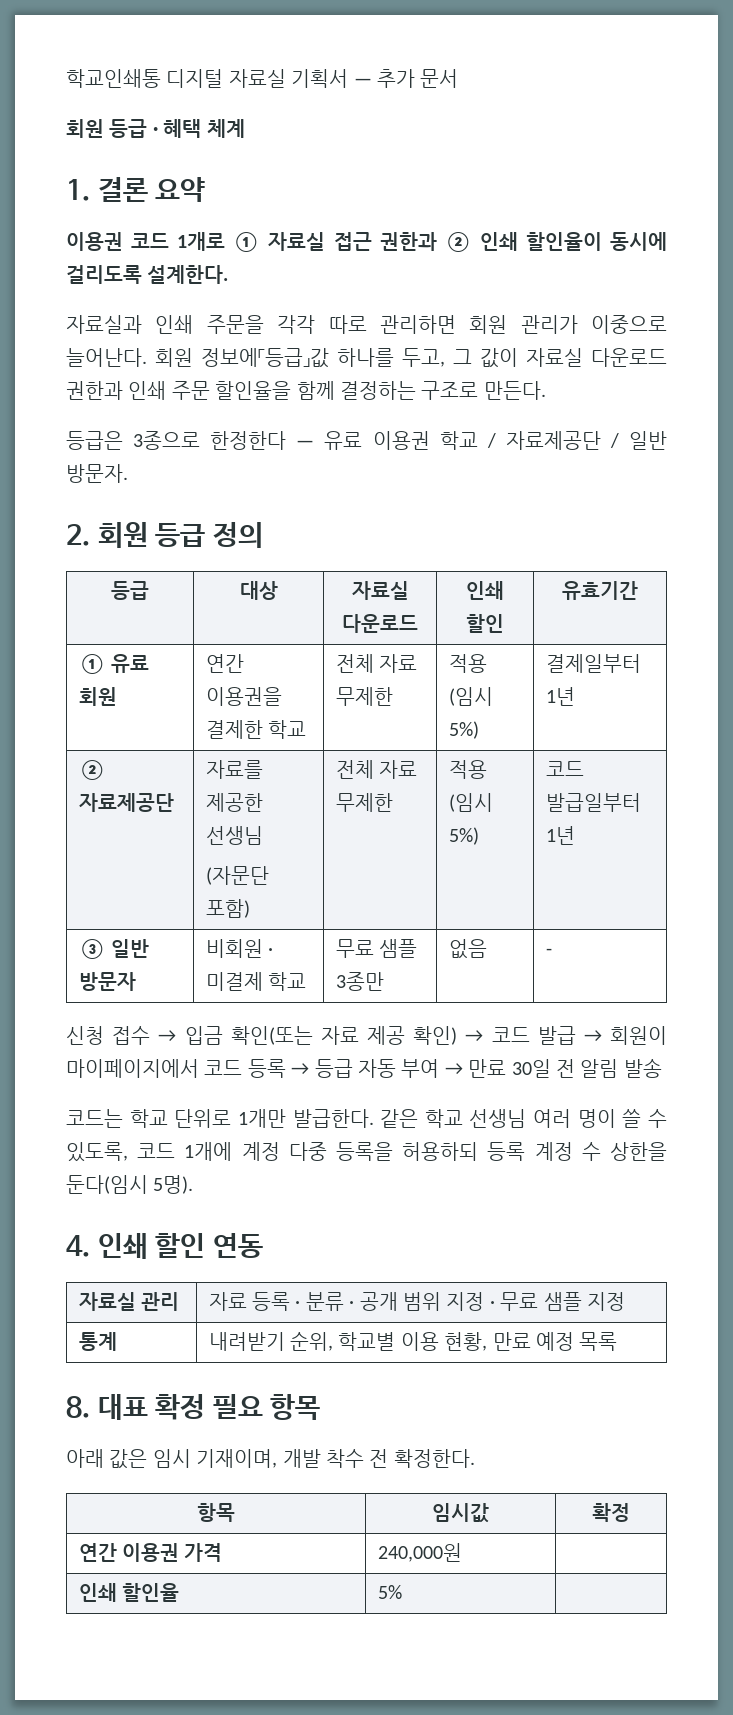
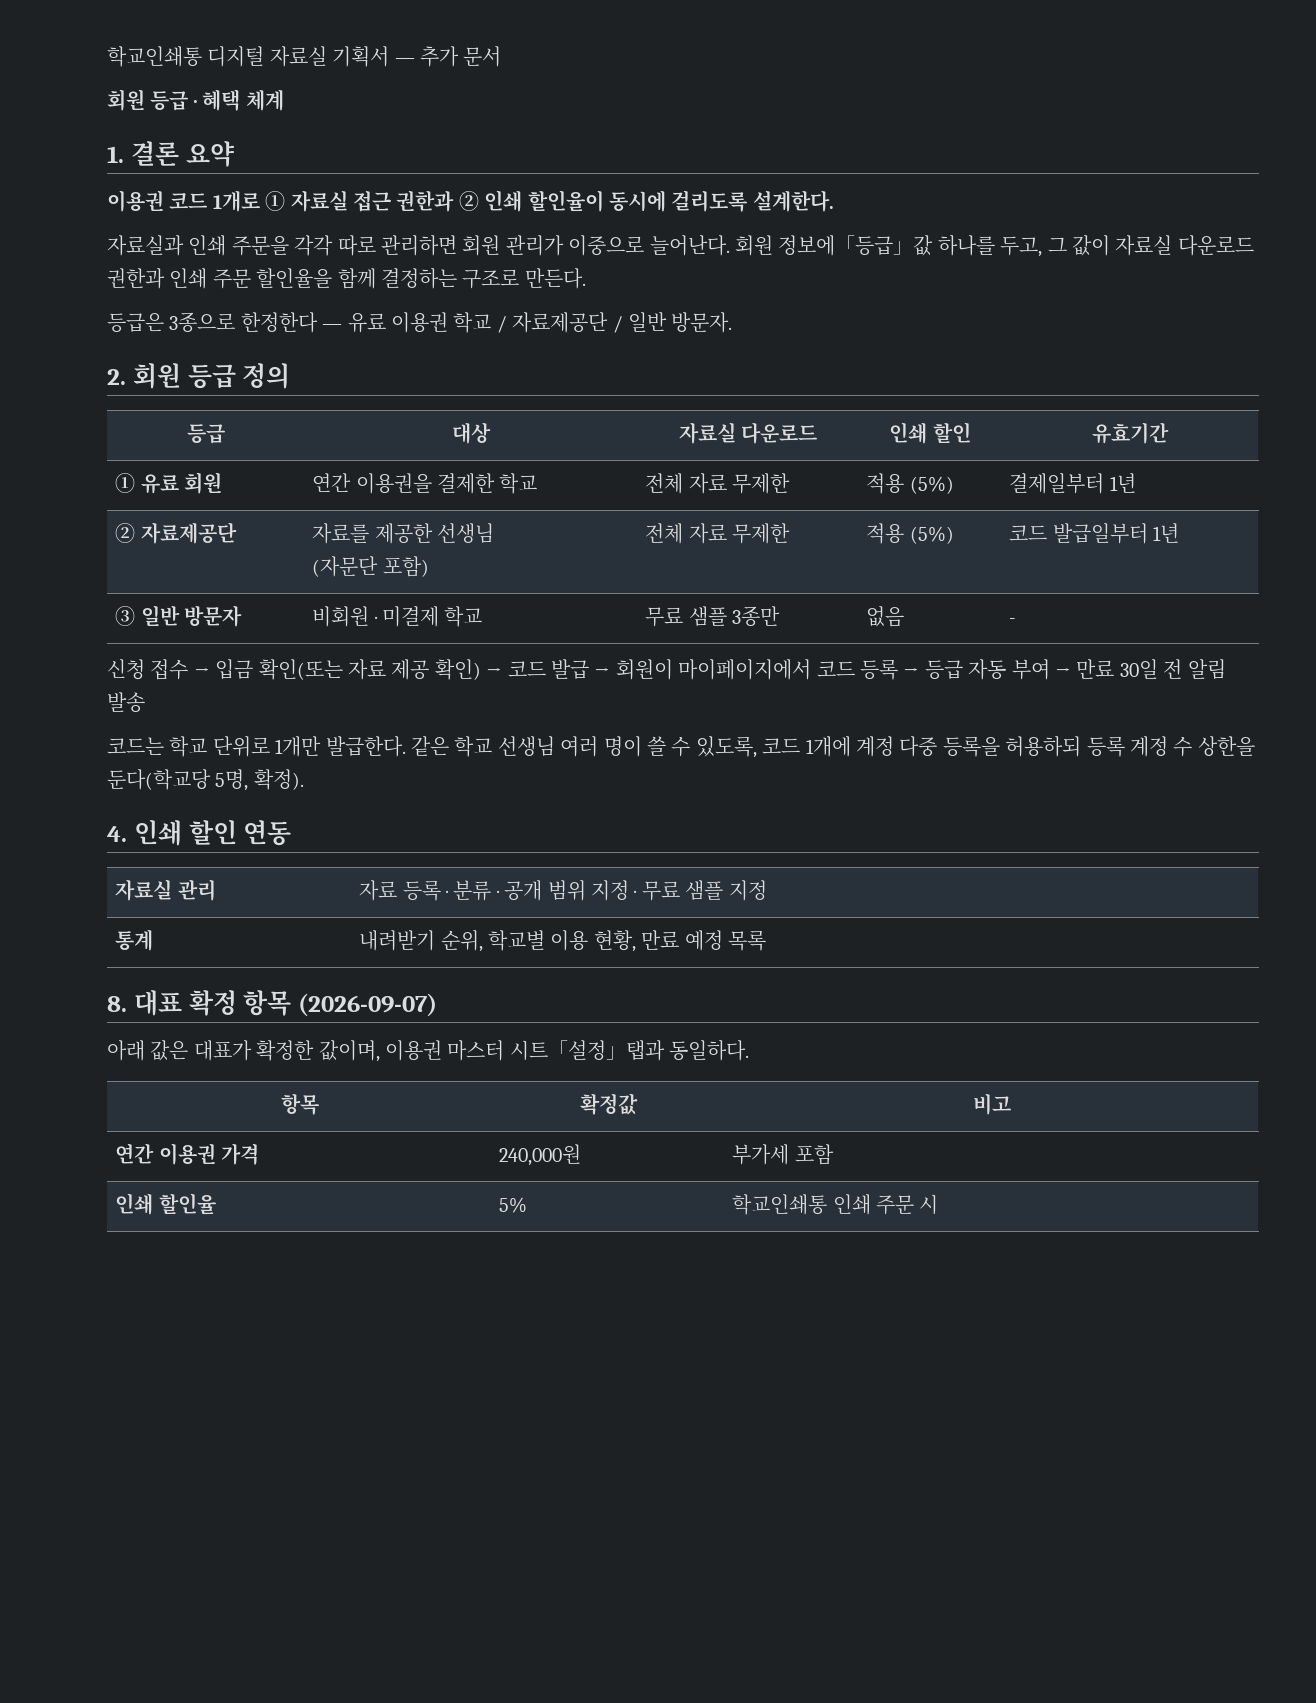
- ① 유료 회원 | 연간 이용권을 결제한 학교 | 전체 자료 무제한 | 적용 (임시 5%) | 결제일부터 1년
+ ① 유료 회원 | 연간 이용권을 결제한 학교 | 전체 자료 무제한 | 적용 (5%) | 결제일부터 1년
  ② 자료제공단 | 자료를 제공한 선생님
- (자문단 포함) | 전체 자료 무제한 | 적용 (임시 5%) | 코드 발급일부터 1년
+ (자문단 포함) | 전체 자료 무제한 | 적용 (5%) | 코드 발급일부터 1년
- 같은 학교 선생님 여러 명이 쓸 수 있도록, 코드 1개에 계정 다중 등록을 허용하되 등록 계정 수 상한을 둔다(임시 5명).
+ 같은 학교 선생님 여러 명이 쓸 수 있도록, 코드 1개에 계정 다중 등록을 허용하되 등록 계정 수 상한을 둔다(학교당 5명, 확정).
- 8. 대표 확정 필요 항목
+ 8. 대표 확정 항목 (2026-09-07)
- 아래 값은 임시 기재이며, 개발 착수 전 확정한다.
+ 아래 값은 대표가 확정한 값이며, 이용권 마스터 시트「설정」탭과 동일하다.
- 항목 | 임시값 | 확정
+ 항목 | 확정값 | 비고
- 연간 이용권 가격 | 240,000원 |
+ 연간 이용권 가격 | 240,000원 | 부가세 포함
- 인쇄 할인율 | 5% |
+ 인쇄 할인율 | 5% | 학교인쇄통 인쇄 주문 시

